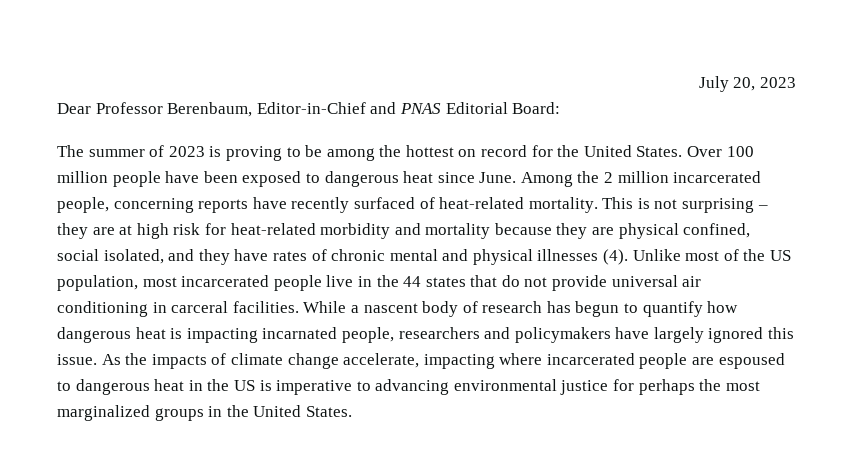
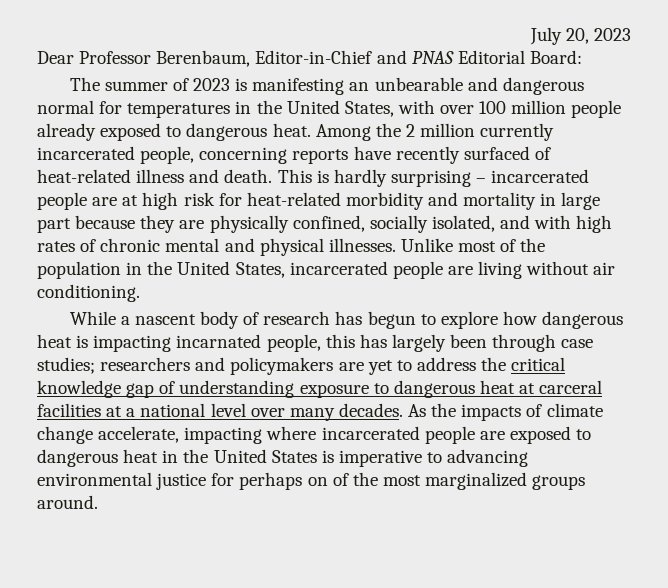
- The summer of 2023 is proving to be among the hottest on record for the United States. Over 100 million people have been exposed to dangerous heat since June.
+ The summer of 2023 is manifesting an unbearable and dangerous normal for temperatures in the United States, with over 100 million people already exposed to dangerous heat.
- Among the 2 million incarcerated people, concerning reports have recently surfaced of heat-related mortality.
+ Among the 2 million currently incarcerated people, concerning reports have recently surfaced of heat-related illness and death.
- This is not surprising – they are at high risk for heat-related morbidity and mortality because they are physical confined, social isolated, and they have rates of chronic mental and physical illnesses (4).
+ This is hardly surprising – incarcerated people are at high risk for heat-related morbidity and mortality in large part because they are physically confined, socially isolated, and with high rates of chronic mental and physical illnesses.
- Unlike most of the US population, most incarcerated people live in the 44 states that do not provide universal air conditioning in carceral facilities. While a nascent body of research has begun to quantify how dangerous heat is impacting incarnated people, researchers and policymakers have largely ignored this issue.
+ Unlike most of the population in the United States, incarcerated people are living without air conditioning.
+ While a nascent body of research has begun to explore how dangerous heat is impacting incarnated people, this has largely been through case studies; researchers and policymakers are yet to address the critical knowledge gap of understanding exposure to dangerous heat at carceral facilities at a national level over many decades.
- As the impacts of climate change accelerate, impacting where incarcerated people are espoused to dangerous heat in the US is imperative to advancing environmental justice for perhaps the most marginalized groups in the United States.
+ As the impacts of climate change accelerate, impacting where incarcerated people are exposed to dangerous heat in the United States is imperative to advancing environmental justice for perhaps on of the most marginalized groups around.

